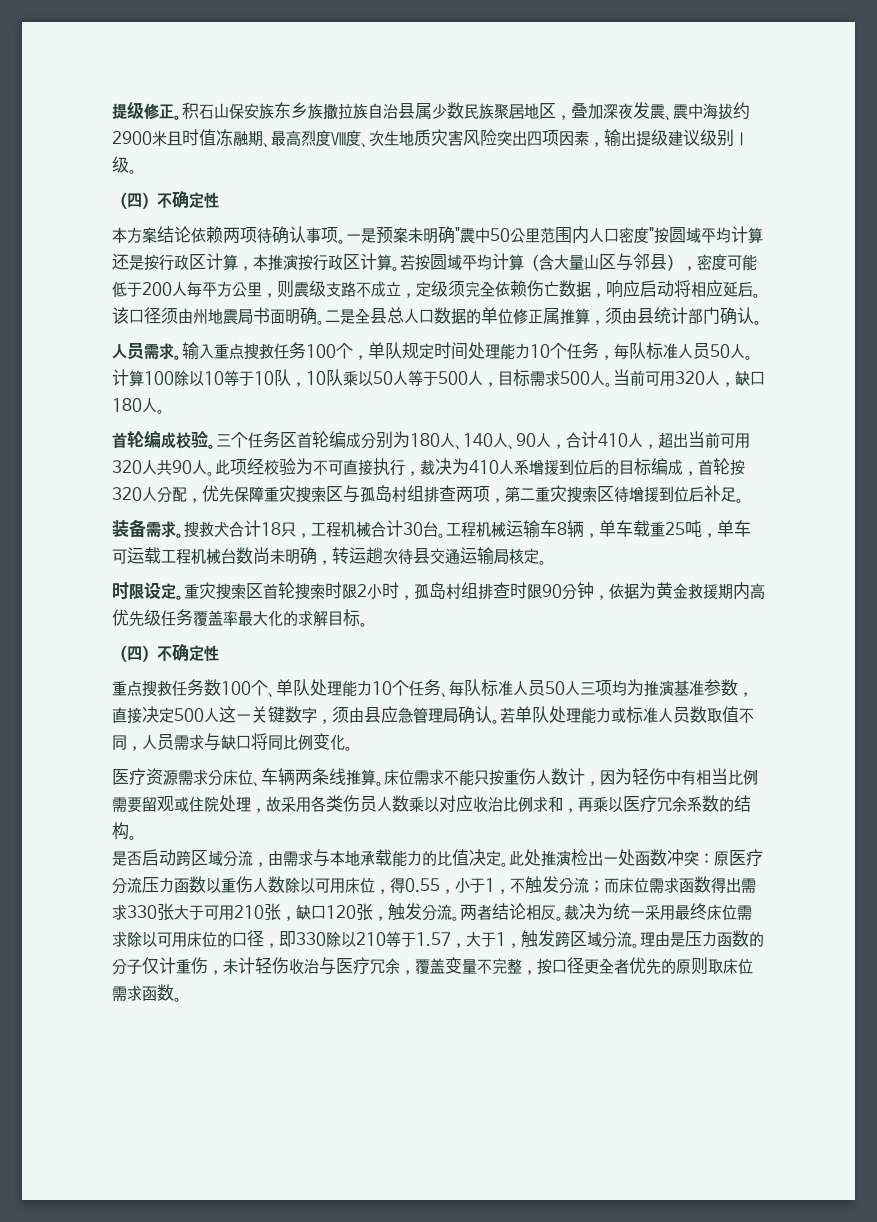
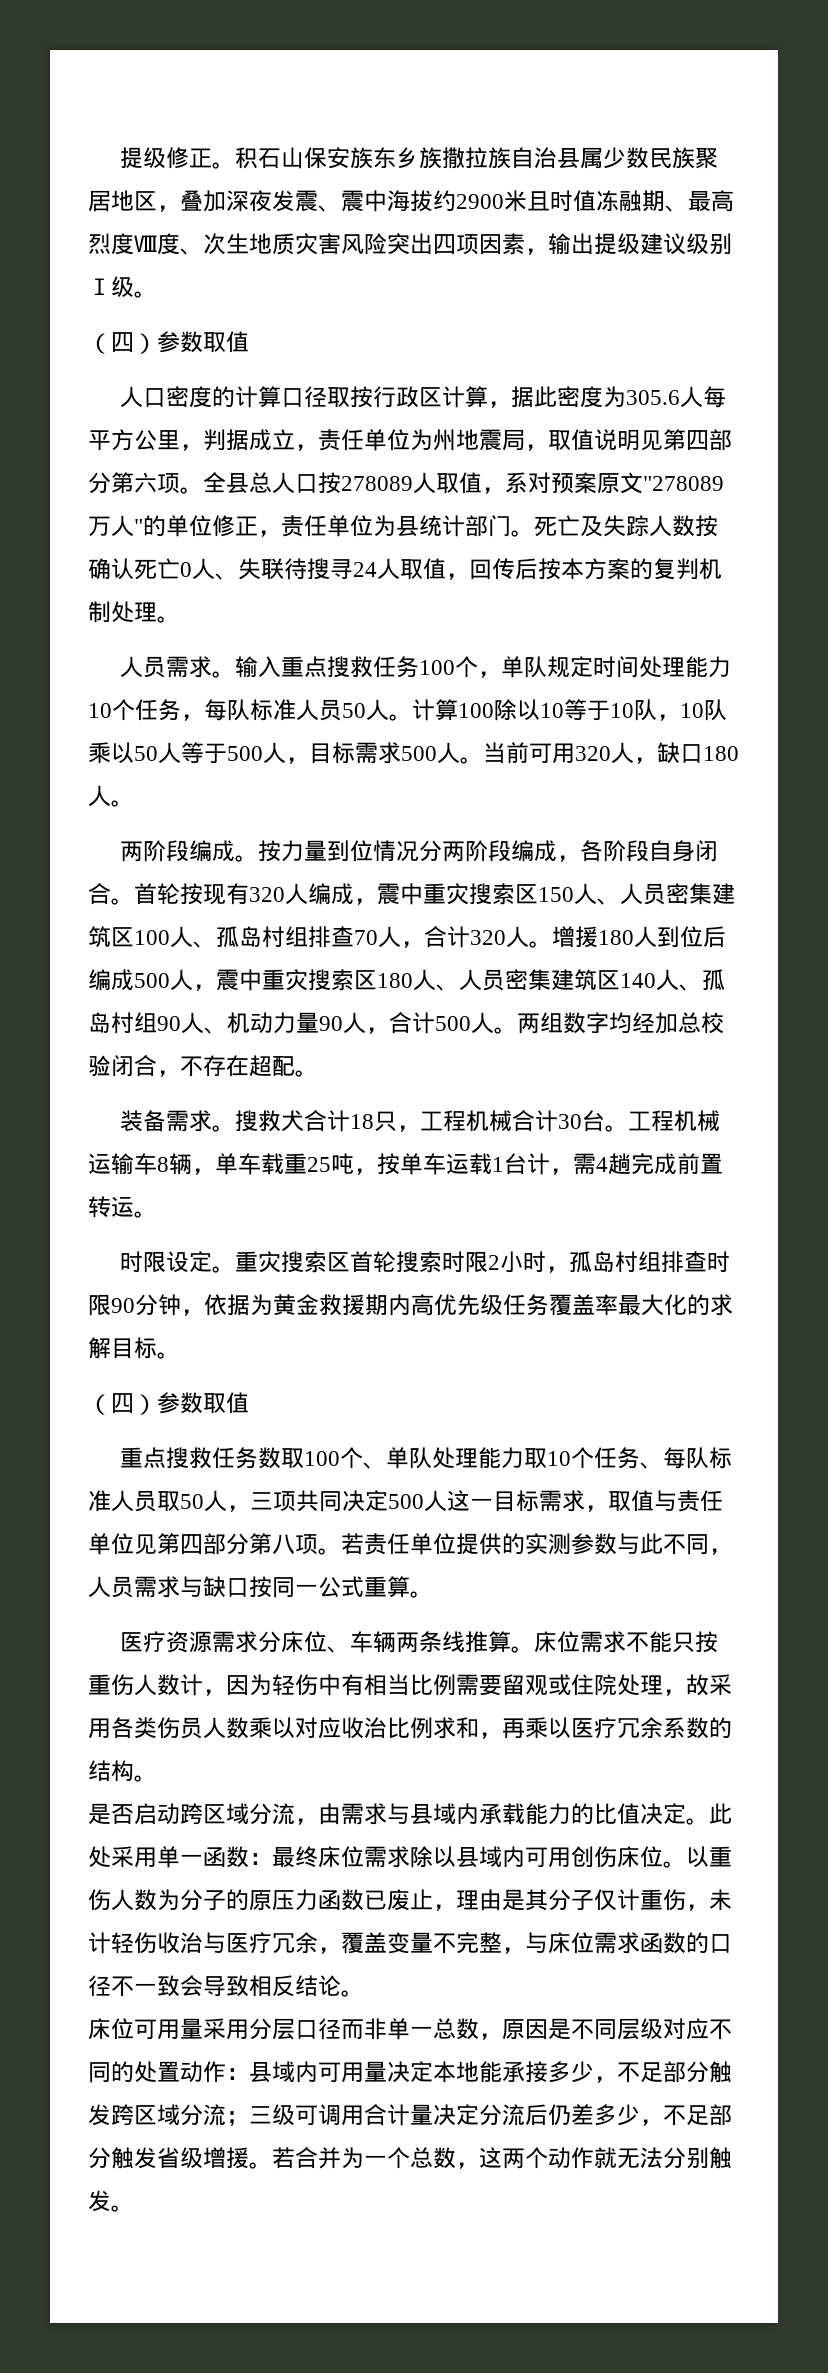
  积石山保安族东乡族撒拉族自治县属少数民族聚居地区，叠加深夜发震、震中海拔约2900米且时值冻融期、最高烈度Ⅷ度、次生地质灾害风险突出四项因素，输出提级建议级别Ⅰ级。
- （四）不确定性
- 本方案结论依赖两项待确认事项。一是预案未明确"震中50公里范围内人口密度"按圆域平均计算还是按行政区计算，本推演按行政区计算。若按圆域平均计算（含大量山区与邻县），密度可能低于200人每平方公里，则震级支路不成立，定级须完全依赖伤亡数据，响应启动将相应延后。该口径须由州地震局书面明确。二是全县总人口数据的单位修正属推算，须由县统计部门确认。
+ （四）参数取值
+ 人口密度的计算口径取按行政区计算，据此密度为305.6人每平方公里，判据成立，责任单位为州地震局，取值说明见第四部分第六项。全县总人口按278089人取值，系对预案原文"278089万人"的单位修正，责任单位为县统计部门。死亡及失踪人数按确认死亡0人、失联待搜寻24人取值，回传后按本方案的复判机制处理。
- 首轮编成校验。三个任务区首轮编成分别为180人、140人、90人，合计410人，超出当前可用320人共90人。此项经校验为不可直接执行，裁决为410人系增援到位后的目标编成，首轮按320人分配，优先保障重灾搜索区与孤岛村组排查两项，第二重灾搜索区待增援到位后补足。
+ 两阶段编成。按力量到位情况分两阶段编成，各阶段自身闭合。首轮按现有320人编成，震中重灾搜索区150人、人员密集建筑区100人、孤岛村组排查70人，合计320人。增援180人到位后编成500人，震中重灾搜索区180人、人员密集建筑区140人、孤岛村组90人、机动力量90人，合计500人。两组数字均经加总校验闭合，不存在超配。
- 工程机械运输车8辆，单车载重25吨，单车可运载工程机械台数尚未明确，转运趟次待县交通运输局核定。
+ 工程机械运输车8辆，单车载重25吨，按单车运载1台计，需4趟完成前置转运。
  重灾搜索区首轮搜索时限2小时，孤岛村组排查时限90分钟，依据为黄金救援期内高优先级任务覆盖率最大化的求解目标。
- （四）不确定性
+ （四）参数取值
- 重点搜救任务数100个、单队处理能力10个任务、每队标准人员50人三项均为推演基准参数，直接决定500人这一关键数字，须由县应急管理局确认。若单队处理能力或标准人员数取值不同，人员需求与缺口将同比例变化。
+ 重点搜救任务数取100个、单队处理能力取10个任务、每队标准人员取50人，三项共同决定500人这一目标需求，取值与责任单位见第四部分第八项。若责任单位提供的实测参数与此不同，人员需求与缺口按同一公式重算。
- 是否启动跨区域分流，由需求与本地承载能力的比值决定。
+ 是否启动跨区域分流，由需求与县域内承载能力的比值决定。
- 此处推演检出一处函数冲突：原医疗分流压力函数以重伤人数除以可用床位，得0.55，小于1，不触发分流；而床位需求函数得出需求330张大于可用210张，缺口120张，触发分流。两者结论相反。裁决为统一采用最终床位需求除以可用床位的口径，即330除以210等于1.57，大于1，触发跨区域分流。理由是压力函数的分子仅计重伤，未计轻伤收治与医疗冗余，覆盖变量不完整，按口径更全者优先的原则取床位需求函数。
+ 此处采用单一函数：最终床位需求除以县域内可用创伤床位。以重伤人数为分子的原压力函数已废止，理由是其分子仅计重伤，未计轻伤收治与医疗冗余，覆盖变量不完整，与床位需求函数的口径不一致会导致相反结论。
+ 床位可用量采用分层口径而非单一总数，原因是不同层级对应不同的处置动作：县域内可用量决定本地能承接多少，不足部分触发跨区域分流；三级可调用合计量决定分流后仍差多少，不足部分触发省级增援。若合并为一个总数，这两个动作就无法分别触发。

